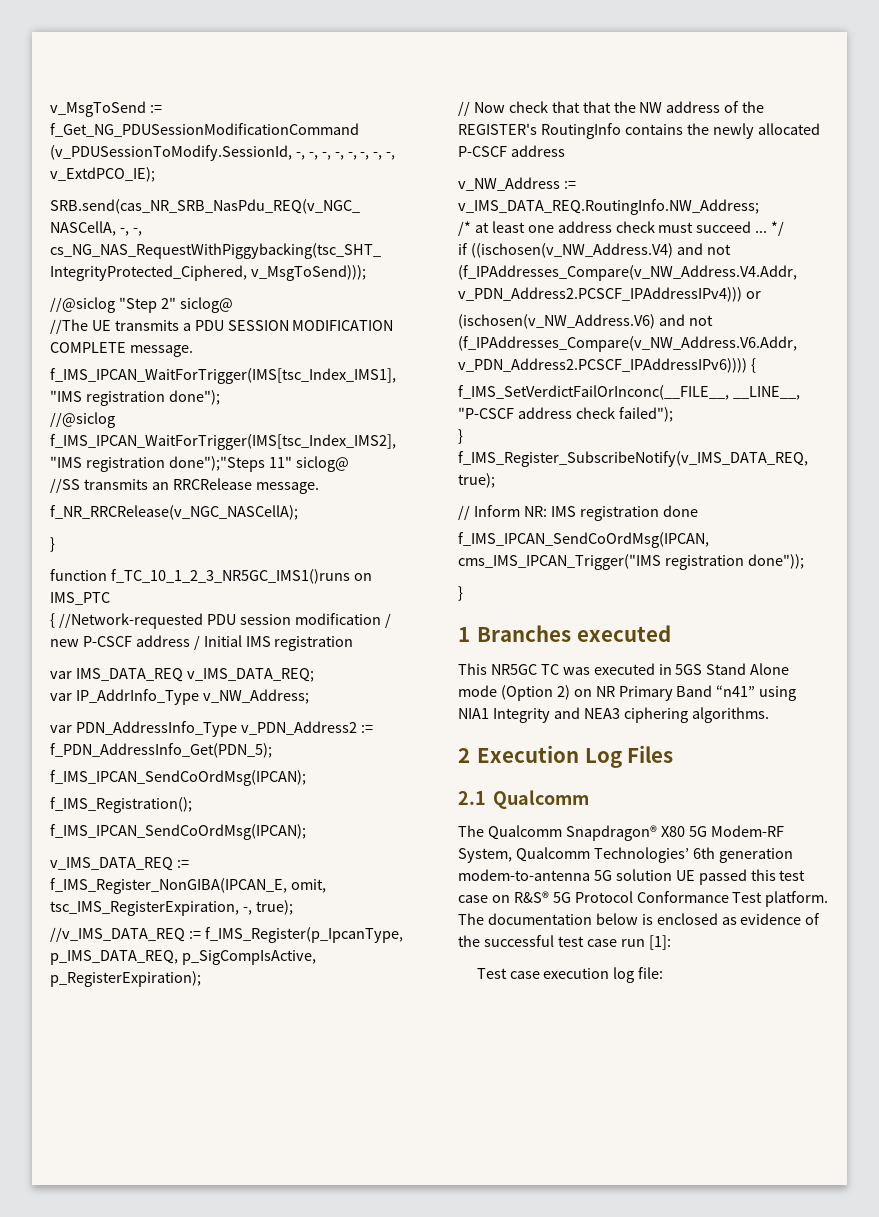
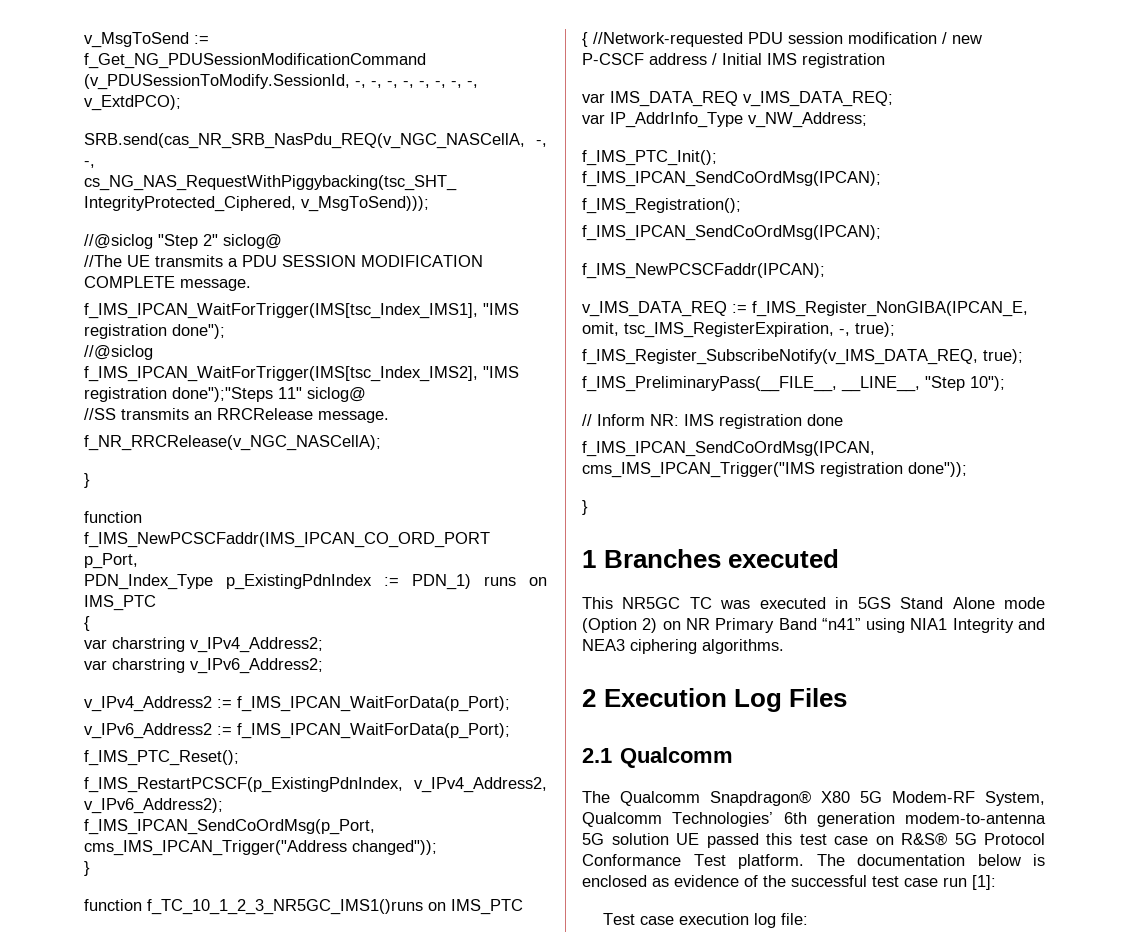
- v_MsgToSend := f_Get_NG_PDUSessionModificationCommand (v_PDUSessionToModify.SessionId, -, -, -, -, -, -, -, -, v_ExtdPCO_IE);
+ v_MsgToSend := f_Get_NG_PDUSessionModificationCommand (v_PDUSessionToModify.SessionId, -, -, -, -, -, -, -, -, v_ExtdPCO);
+ function f_IMS_NewPCSCFaddr(IMS_IPCAN_CO_ORD_PORT p_Port,
+ PDN_Index_Type p_ExistingPdnIndex := PDN_1) runs on IMS_PTC
+ {
+ var charstring v_IPv4_Address2;
+ var charstring v_IPv6_Address2;
+ v_IPv4_Address2 := f_IMS_IPCAN_WaitForData(p_Port);
+ v_IPv6_Address2 := f_IMS_IPCAN_WaitForData(p_Port);
+ f_IMS_PTC_Reset();
+ f_IMS_RestartPCSCF(p_ExistingPdnIndex, v_IPv4_Address2, v_IPv6_Address2);
+ f_IMS_IPCAN_SendCoOrdMsg(p_Port, cms_IMS_IPCAN_Trigger("Address changed"));
+ }
- var PDN_AddressInfo_Type v_PDN_Address2 := f_PDN_AddressInfo_Get(PDN_5);
+ f_IMS_PTC_Init();
+ f_IMS_NewPCSCFaddr(IPCAN);
- //v_IMS_DATA_REQ := f_IMS_Register(p_IpcanType, p_IMS_DATA_REQ, p_SigCompIsActive, p_RegisterExpiration);
- // Now check that that the NW address of the REGISTER's RoutingInfo contains the newly allocated P-CSCF address
- v_NW_Address := v_IMS_DATA_REQ.RoutingInfo.NW_Address;
- /* at least one address check must succeed ... */
- if ((ischosen(v_NW_Address.V4) and not (f_IPAddresses_Compare(v_NW_Address.V4.Addr, v_PDN_Address2.PCSCF_IPAddressIPv4))) or
- (ischosen(v_NW_Address.V6) and not (f_IPAddresses_Compare(v_NW_Address.V6.Addr, v_PDN_Address2.PCSCF_IPAddressIPv6)))) {
- f_IMS_SetVerdictFailOrInconc(__FILE__, __LINE__, "P-CSCF address check failed");
- }
  f_IMS_Register_SubscribeNotify(v_IMS_DATA_REQ, true);
+ f_IMS_PreliminaryPass(__FILE__, __LINE__, "Step 10");

